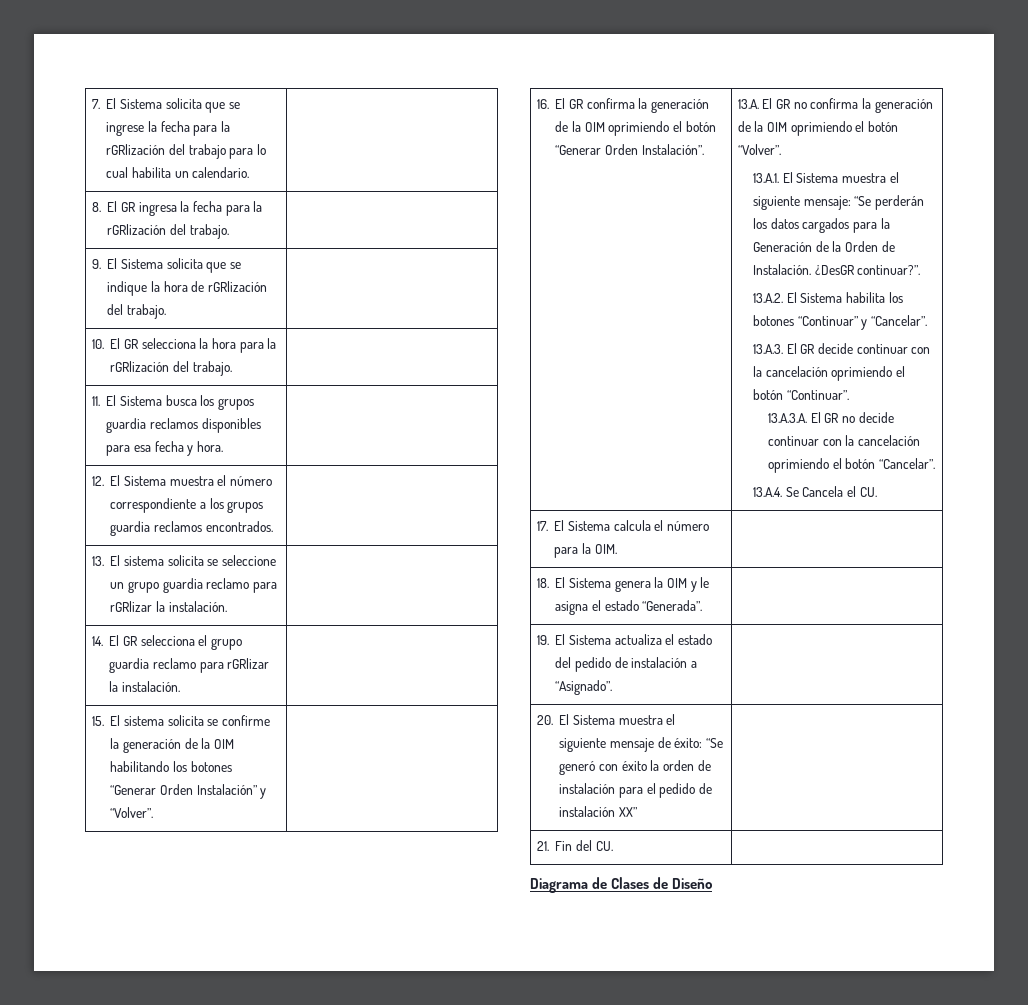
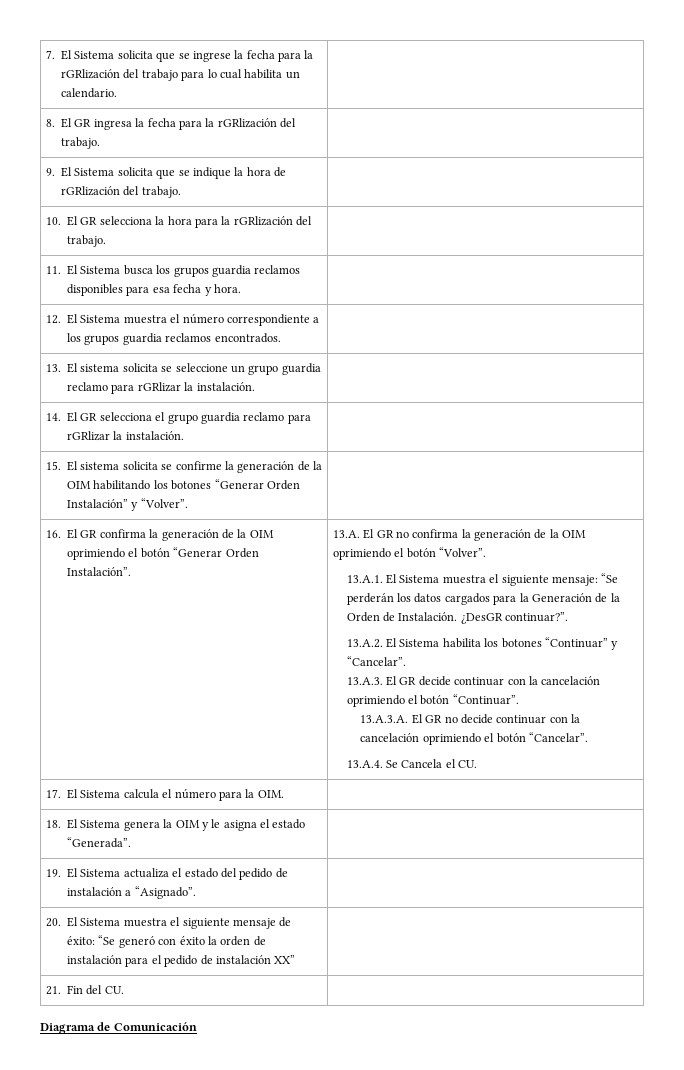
- Diagrama de Clases de Diseño
+ Diagrama de Comunicación

